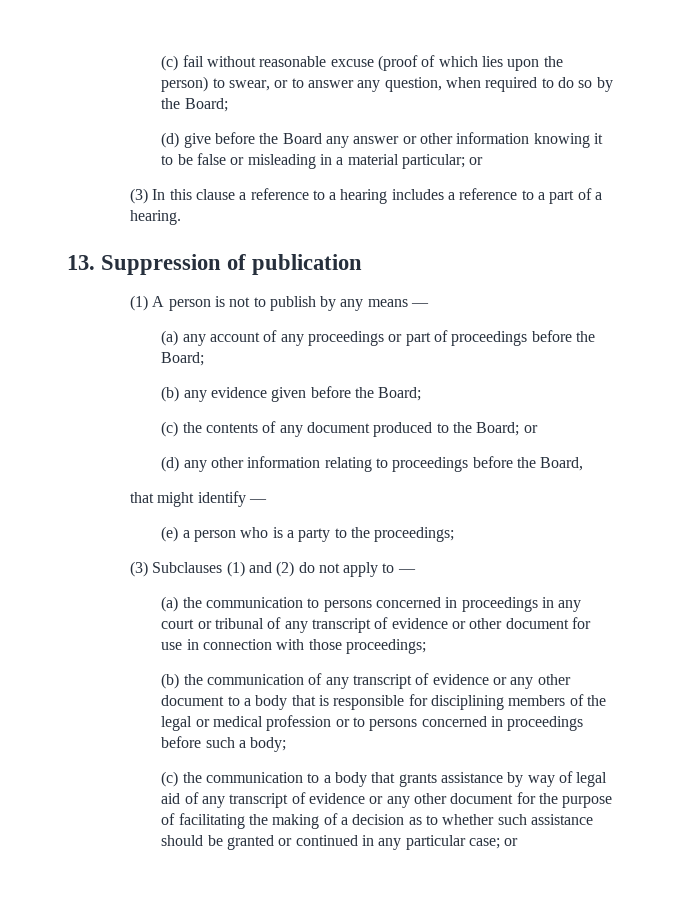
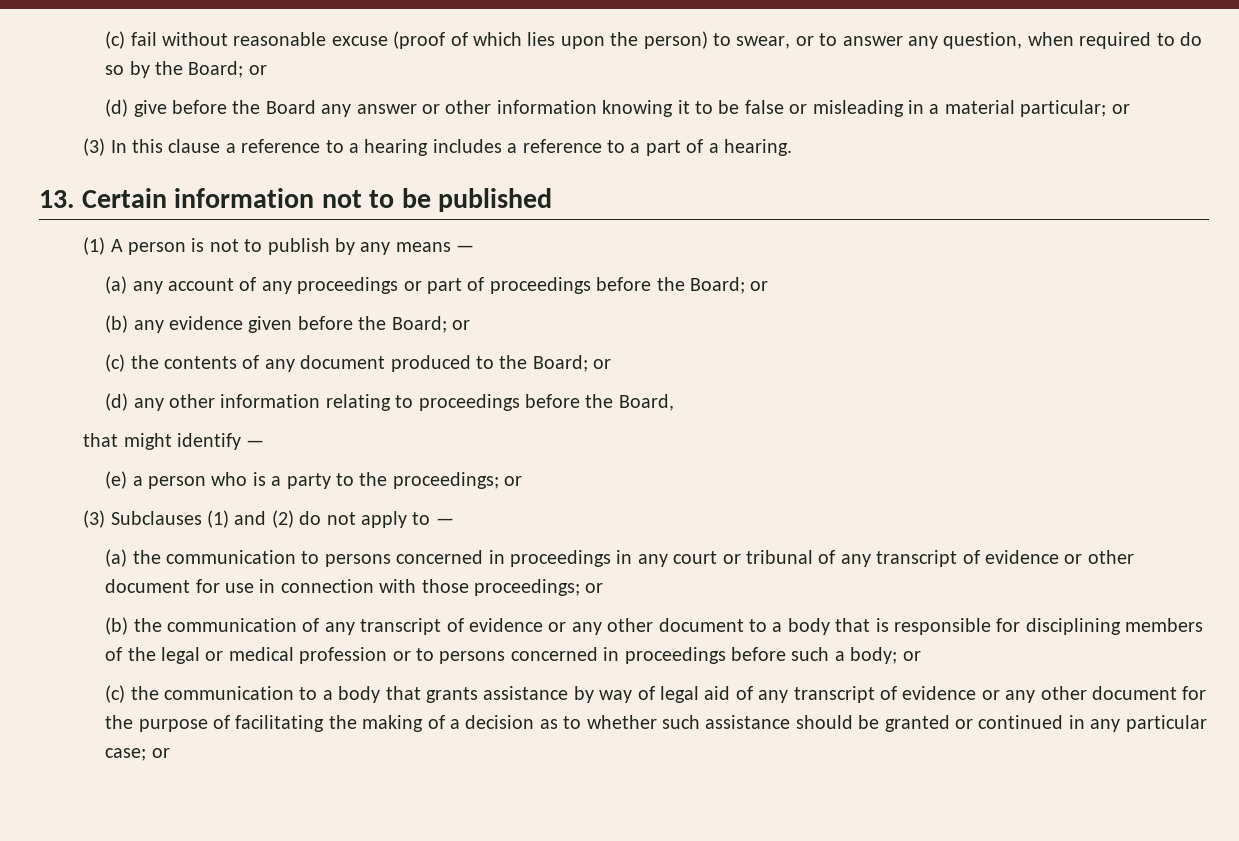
- (c) fail without reasonable excuse (proof of which lies upon the person) to swear, or to answer any question, when required to do so by the Board;
+ (c) fail without reasonable excuse (proof of which lies upon the person) to swear, or to answer any question, when required to do so by the Board; or
- 13. Suppression of publication
+ 13. Certain information not to be published
- (a) any account of any proceedings or part of proceedings before the Board;
+ (a) any account of any proceedings or part of proceedings before the Board; or
- (b) any evidence given before the Board;
+ (b) any evidence given before the Board; or
- (e) a person who is a party to the proceedings;
+ (e) a person who is a party to the proceedings; or
- (a) the communication to persons concerned in proceedings in any court or tribunal of any transcript of evidence or other document for use in connection with those proceedings;
+ (a) the communication to persons concerned in proceedings in any court or tribunal of any transcript of evidence or other document for use in connection with those proceedings; or
- (b) the communication of any transcript of evidence or any other document to a body that is responsible for disciplining members of the legal or medical profession or to persons concerned in proceedings before such a body;
+ (b) the communication of any transcript of evidence or any other document to a body that is responsible for disciplining members of the legal or medical profession or to persons concerned in proceedings before such a body; or

